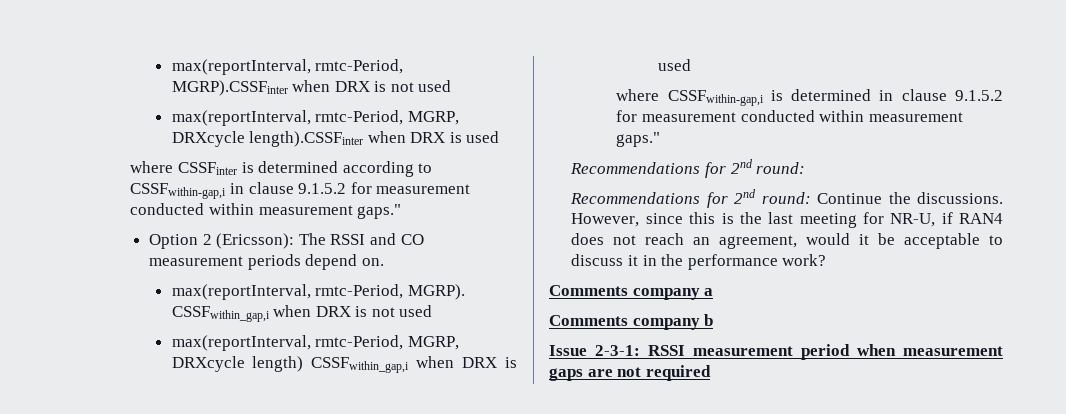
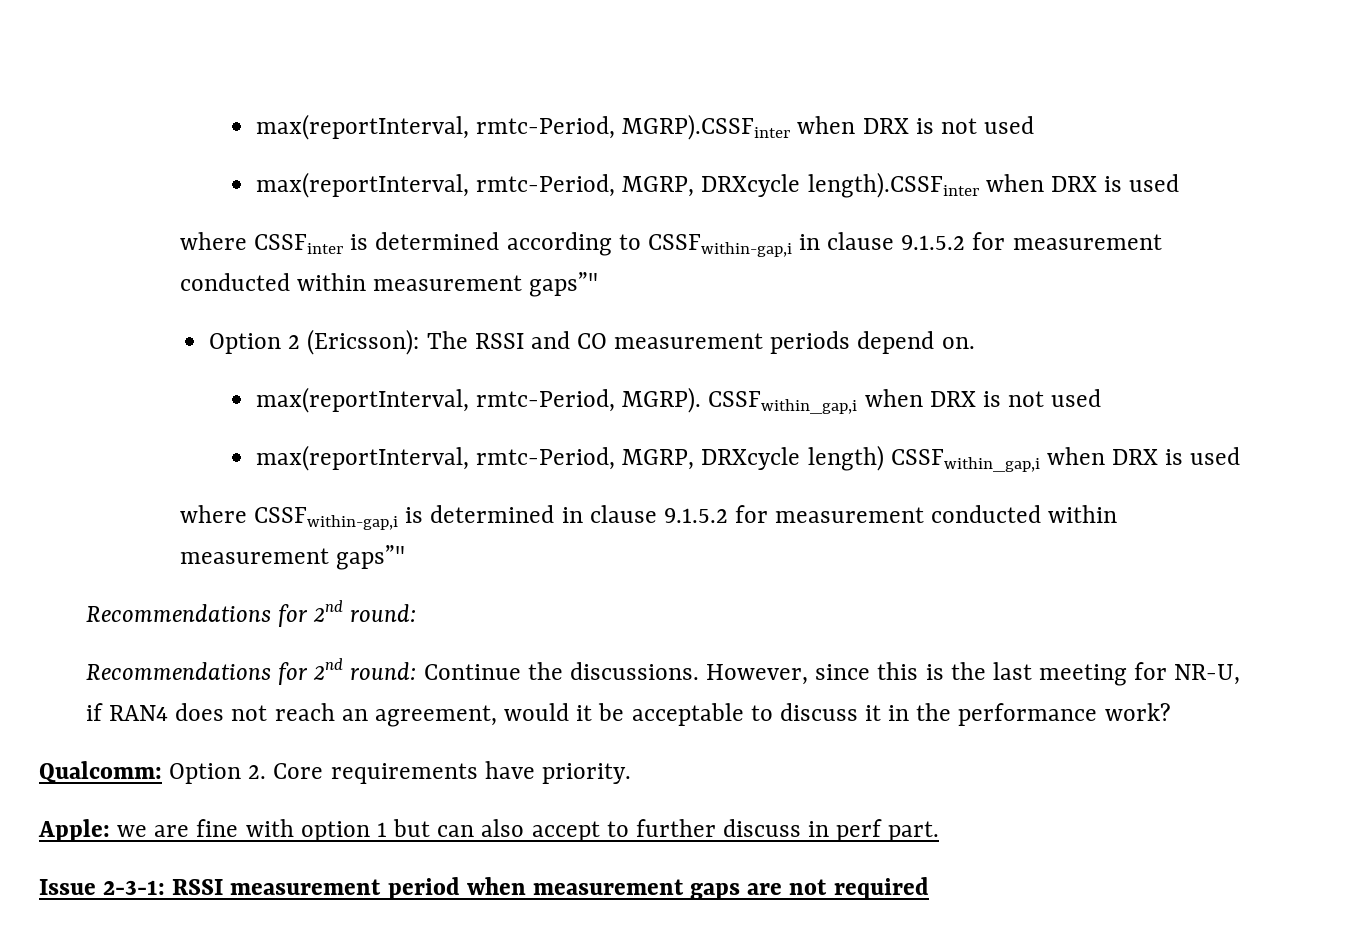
- where CSSFinter is determined according to CSSFwithin-gap,i in clause 9.1.5.2 for measurement conducted within measurement gaps."
+ where CSSFinter is determined according to CSSFwithin-gap,i in clause 9.1.5.2 for measurement conducted within measurement gaps”"
- where CSSFwithin-gap,i is determined in clause 9.1.5.2 for measurement conducted within measurement gaps."
+ where CSSFwithin-gap,i is determined in clause 9.1.5.2 for measurement conducted within measurement gaps”"
- Comments company a
- Comments company b
+ Qualcomm: Option 2. Core requirements have priority.
+ Apple: we are fine with option 1 but can also accept to further discuss in perf part.

